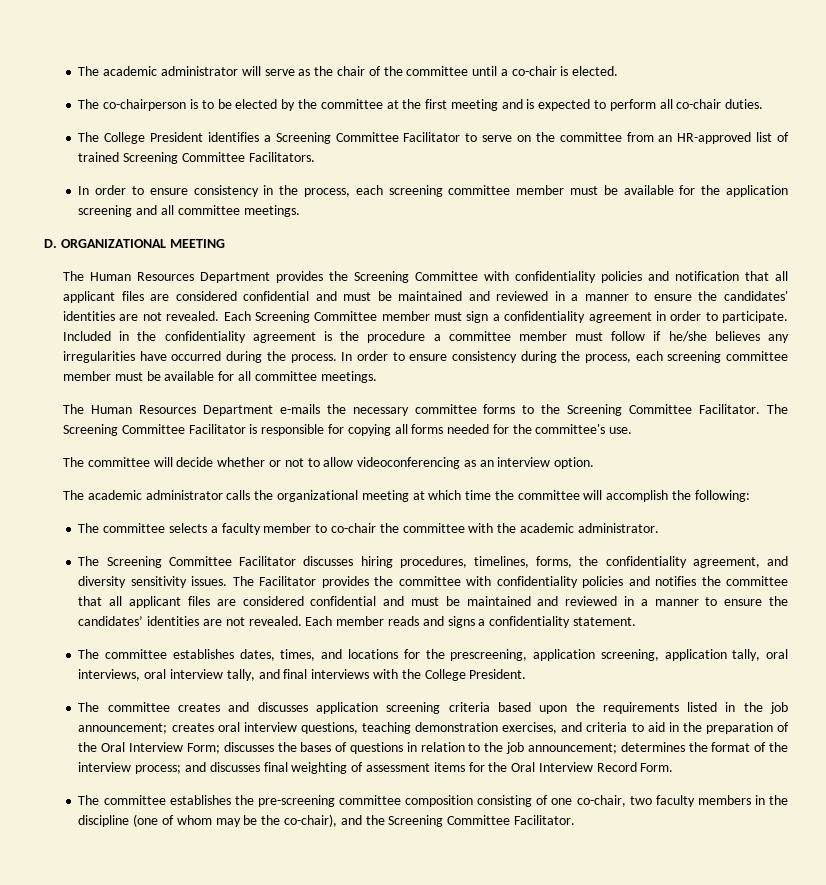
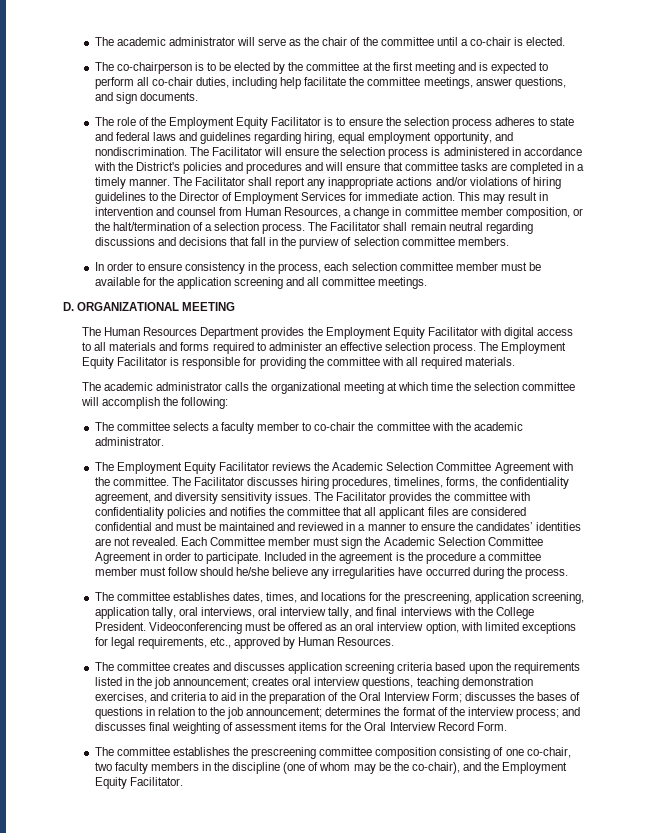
- The co-chairperson is to be elected by the committee at the first meeting and is expected to perform all co-chair duties.
- The College President identifies a Screening Committee Facilitator to serve on the committee from an HR-approved list of trained Screening Committee Facilitators.
+ The co-chairperson is to be elected by the committee at the first meeting and is expected to perform all co-chair duties, including help facilitate the committee meetings, answer questions, and sign documents.
+ The role of the Employment Equity Facilitator is to ensure the selection process adheres to state and federal laws and guidelines regarding hiring, equal employment opportunity, and nondiscrimination. The Facilitator will ensure the selection process is administered in accordance with the District's policies and procedures and will ensure that committee tasks are completed in a timely manner. The Facilitator shall report any inappropriate actions and/or violations of hiring guidelines to the Director of Employment Services for immediate action. This may result in intervention and counsel from Human Resources, a change in committee member composition, or the halt/termination of a selection process. The Facilitator shall remain neutral regarding discussions and decisions that fall in the purview of selection committee members.
- In order to ensure consistency in the process, each screening committee member must be available for the application screening and all committee meetings.
+ In order to ensure consistency in the process, each selection committee member must be available for the application screening and all committee meetings.
- The Human Resources Department provides the Screening Committee with confidentiality policies and notification that all applicant files are considered confidential and must be maintained and reviewed in a manner to ensure the candidates' identities are not revealed. Each Screening Committee member must sign a confidentiality agreement in order to participate. Included in the confidentiality agreement is the procedure a committee member must follow if he/she believes any irregularities have occurred during the process. In order to ensure consistency during the process, each screening committee member must be available for all committee meetings.
- The Human Resources Department e-mails the necessary committee forms to the Screening Committee Facilitator. The Screening Committee Facilitator is responsible for copying all forms needed for the committee's use.
- The committee will decide whether or not to allow videoconferencing as an interview option.
+ The Human Resources Department provides the Employment Equity Facilitator with digital access to all materials and forms required to administer an effective selection process. The Employment Equity Facilitator is responsible for providing the committee with all required materials.
- The academic administrator calls the organizational meeting at which time the committee will accomplish the following:
+ The academic administrator calls the organizational meeting at which time the selection committee will accomplish the following:
- The Screening Committee Facilitator discusses hiring procedures, timelines, forms, the confidentiality agreement, and diversity sensitivity issues.
+ The Employment Equity Facilitator reviews the Academic Selection Committee Agreement with the committee. The Facilitator discusses hiring procedures, timelines, forms, the confidentiality agreement, and diversity sensitivity issues.
- Each member reads and signs a confidentiality statement.
+ Each Committee member must sign the Academic Selection Committee Agreement in order to participate. Included in the agreement is the procedure a committee member must follow should he/she believe any irregularities have occurred during the process.
+ Videoconferencing must be offered as an oral interview option, with limited exceptions for legal requirements, etc., approved by Human Resources.
- The committee establishes the pre-screening committee composition consisting of one co-chair, two faculty members in the discipline (one of whom may be the co-chair), and the Screening Committee Facilitator.
+ The committee establishes the prescreening committee composition consisting of one co-chair, two faculty members in the discipline (one of whom may be the co-chair), and the Employment Equity Facilitator.

